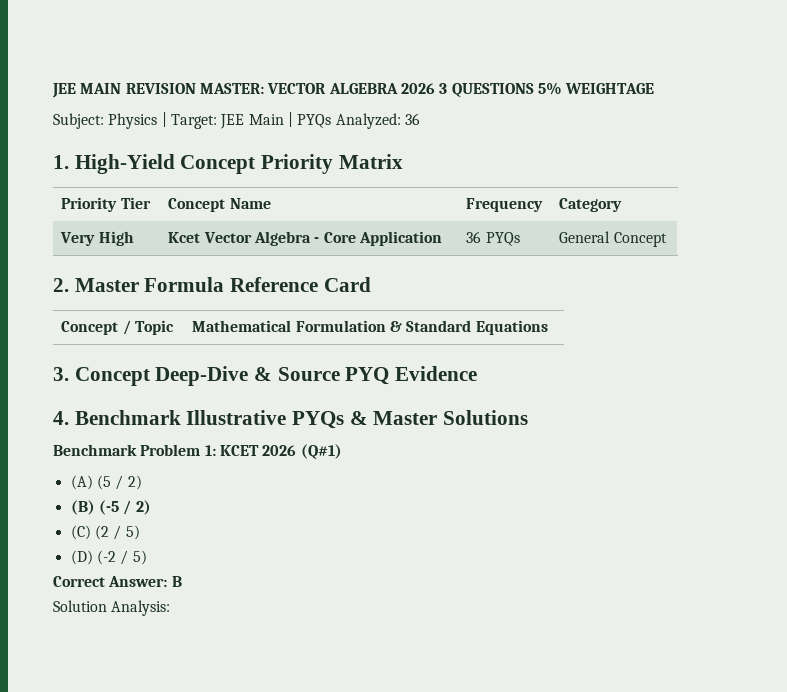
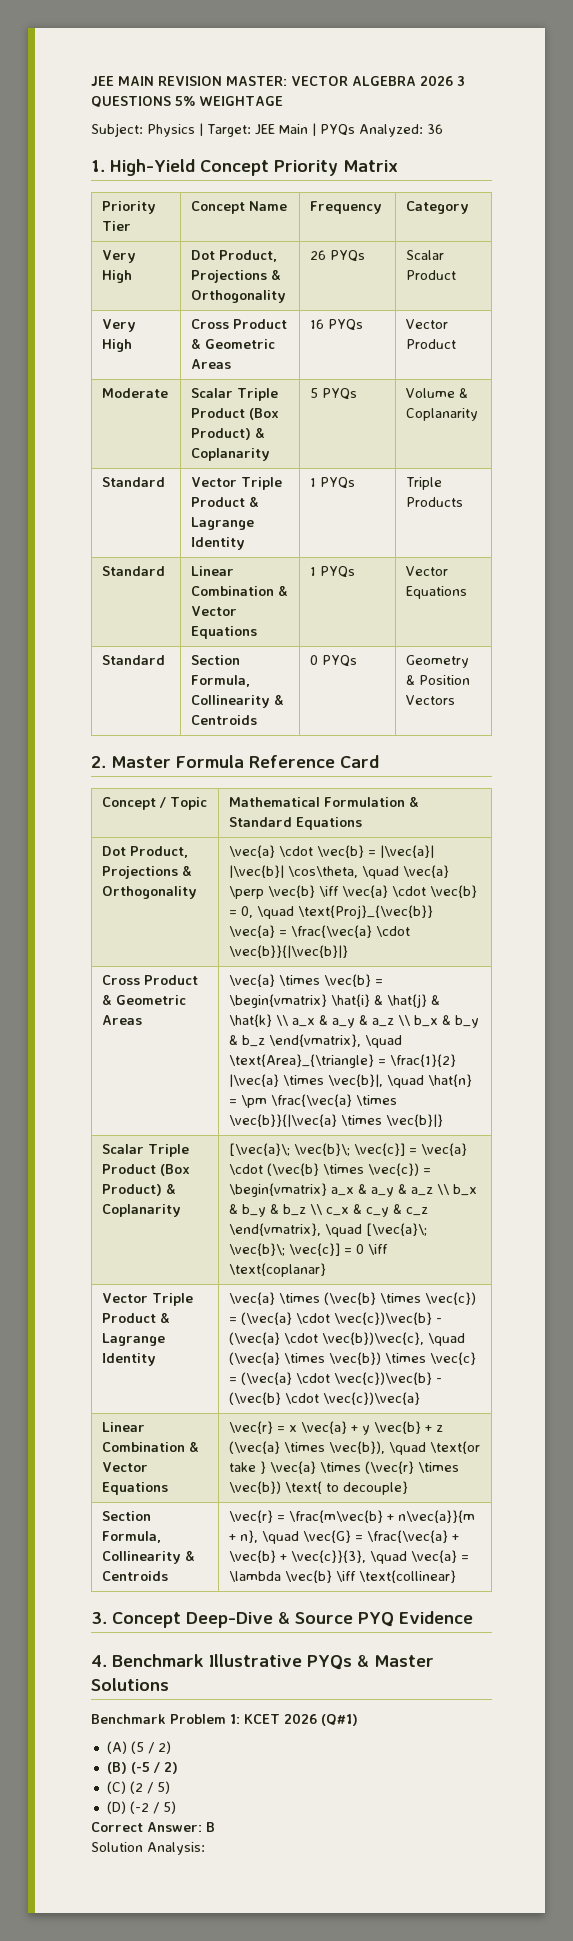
- Very High | Kcet Vector Algebra - Core Application | 36 PYQs | General Concept
+ Very High | Dot Product, Projections & Orthogonality | 26 PYQs | Scalar Product
+ Very High | Cross Product & Geometric Areas | 16 PYQs | Vector Product
+ Moderate | Scalar Triple Product (Box Product) & Coplanarity | 5 PYQs | Volume & Coplanarity
+ Standard | Vector Triple Product & Lagrange Identity | 1 PYQs | Triple Products
+ Standard | Linear Combination & Vector Equations | 1 PYQs | Vector Equations
+ Standard | Section Formula, Collinearity & Centroids | 0 PYQs | Geometry & Position Vectors
+ Dot Product, Projections & Orthogonality | \vec{a} \cdot \vec{b} = |\vec{a}| |\vec{b}| \cos\theta, \quad \vec{a} \perp \vec{b} \iff \vec{a} \cdot \vec{b} = 0, \quad \text{Proj}_{\vec{b}} \vec{a} = \frac{\vec{a} \cdot \vec{b}}{|\vec{b}|}
+ Cross Product & Geometric Areas | \vec{a} \times \vec{b} = \begin{vmatrix} \hat{i} & \hat{j} & \hat{k} \\ a_x & a_y & a_z \\ b_x & b_y & b_z \end{vmatrix}, \quad \text{Area}_{\triangle} = \frac{1}{2} |\vec{a} \times \vec{b}|, \quad \hat{n} = \pm \frac{\vec{a} \times \vec{b}}{|\vec{a} \times \vec{b}|}
+ Scalar Triple Product (Box Product) & Coplanarity | [\vec{a}\; \vec{b}\; \vec{c}] = \vec{a} \cdot (\vec{b} \times \vec{c}) = \begin{vmatrix} a_x & a_y & a_z \\ b_x & b_y & b_z \\ c_x & c_y & c_z \end{vmatrix}, \quad [\vec{a}\; \vec{b}\; \vec{c}] = 0 \iff \text{coplanar}
+ Vector Triple Product & Lagrange Identity | \vec{a} \times (\vec{b} \times \vec{c}) = (\vec{a} \cdot \vec{c})\vec{b} - (\vec{a} \cdot \vec{b})\vec{c}, \quad (\vec{a} \times \vec{b}) \times \vec{c} = (\vec{a} \cdot \vec{c})\vec{b} - (\vec{b} \cdot \vec{c})\vec{a}
+ Linear Combination & Vector Equations | \vec{r} = x \vec{a} + y \vec{b} + z (\vec{a} \times \vec{b}), \quad \text{or take } \vec{a} \times (\vec{r} \times \vec{b}) \text{ to decouple}
+ Section Formula, Collinearity & Centroids | \vec{r} = \frac{m\vec{b} + n\vec{a}}{m + n}, \quad \vec{G} = \frac{\vec{a} + \vec{b} + \vec{c}}{3}, \quad \vec{a} = \lambda \vec{b} \iff \text{collinear}

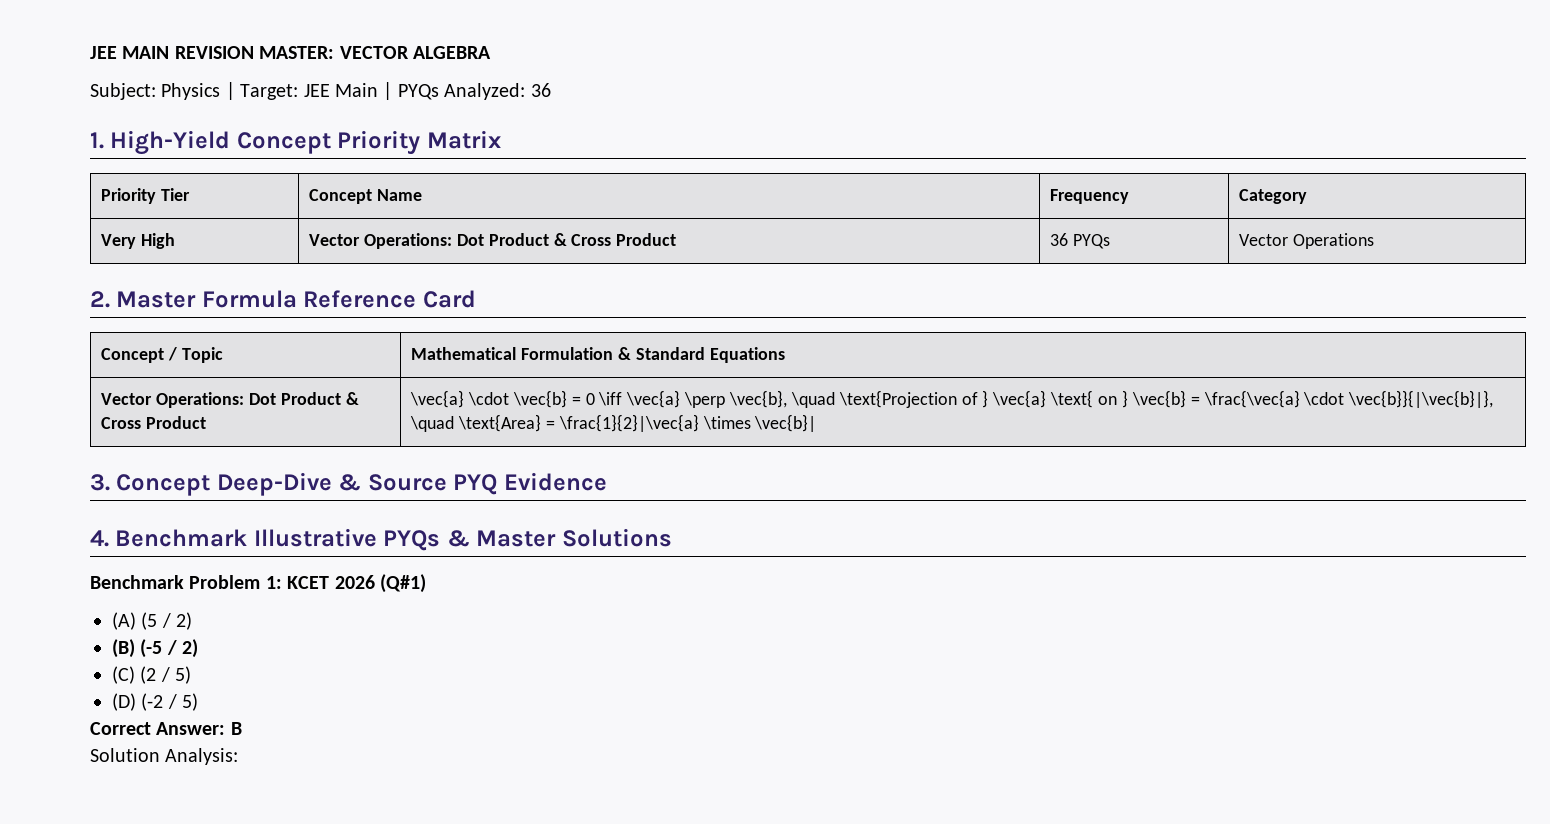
- JEE MAIN REVISION MASTER: VECTOR ALGEBRA 2026 3 QUESTIONS 5% WEIGHTAGE
+ JEE MAIN REVISION MASTER: VECTOR ALGEBRA
- Very High | Dot Product, Projections & Orthogonality | 26 PYQs | Scalar Product
- Very High | Cross Product & Geometric Areas | 16 PYQs | Vector Product
- Moderate | Scalar Triple Product (Box Product) & Coplanarity | 5 PYQs | Volume & Coplanarity
- Standard | Vector Triple Product & Lagrange Identity | 1 PYQs | Triple Products
- Standard | Linear Combination & Vector Equations | 1 PYQs | Vector Equations
- Standard | Section Formula, Collinearity & Centroids | 0 PYQs | Geometry & Position Vectors
+ Very High | Vector Operations: Dot Product & Cross Product | 36 PYQs | Vector Operations
- Dot Product, Projections & Orthogonality | \vec{a} \cdot \vec{b} = |\vec{a}| |\vec{b}| \cos\theta, \quad \vec{a} \perp \vec{b} \iff \vec{a} \cdot \vec{b} = 0, \quad \text{Proj}_{\vec{b}} \vec{a} = \frac{\vec{a} \cdot \vec{b}}{|\vec{b}|}
- Cross Product & Geometric Areas | \vec{a} \times \vec{b} = \begin{vmatrix} \hat{i} & \hat{j} & \hat{k} \\ a_x & a_y & a_z \\ b_x & b_y & b_z \end{vmatrix}, \quad \text{Area}_{\triangle} = \frac{1}{2} |\vec{a} \times \vec{b}|, \quad \hat{n} = \pm \frac{\vec{a} \times \vec{b}}{|\vec{a} \times \vec{b}|}
- Scalar Triple Product (Box Product) & Coplanarity | [\vec{a}\; \vec{b}\; \vec{c}] = \vec{a} \cdot (\vec{b} \times \vec{c}) = \begin{vmatrix} a_x & a_y & a_z \\ b_x & b_y & b_z \\ c_x & c_y & c_z \end{vmatrix}, \quad [\vec{a}\; \vec{b}\; \vec{c}] = 0 \iff \text{coplanar}
- Vector Triple Product & Lagrange Identity | \vec{a} \times (\vec{b} \times \vec{c}) = (\vec{a} \cdot \vec{c})\vec{b} - (\vec{a} \cdot \vec{b})\vec{c}, \quad (\vec{a} \times \vec{b}) \times \vec{c} = (\vec{a} \cdot \vec{c})\vec{b} - (\vec{b} \cdot \vec{c})\vec{a}
- Linear Combination & Vector Equations | \vec{r} = x \vec{a} + y \vec{b} + z (\vec{a} \times \vec{b}), \quad \text{or take } \vec{a} \times (\vec{r} \times \vec{b}) \text{ to decouple}
- Section Formula, Collinearity & Centroids | \vec{r} = \frac{m\vec{b} + n\vec{a}}{m + n}, \quad \vec{G} = \frac{\vec{a} + \vec{b} + \vec{c}}{3}, \quad \vec{a} = \lambda \vec{b} \iff \text{collinear}
+ Vector Operations: Dot Product & Cross Product | \vec{a} \cdot \vec{b} = 0 \iff \vec{a} \perp \vec{b}, \quad \text{Projection of } \vec{a} \text{ on } \vec{b} = \frac{\vec{a} \cdot \vec{b}}{|\vec{b}|}, \quad \text{Area} = \frac{1}{2}|\vec{a} \times \vec{b}|

